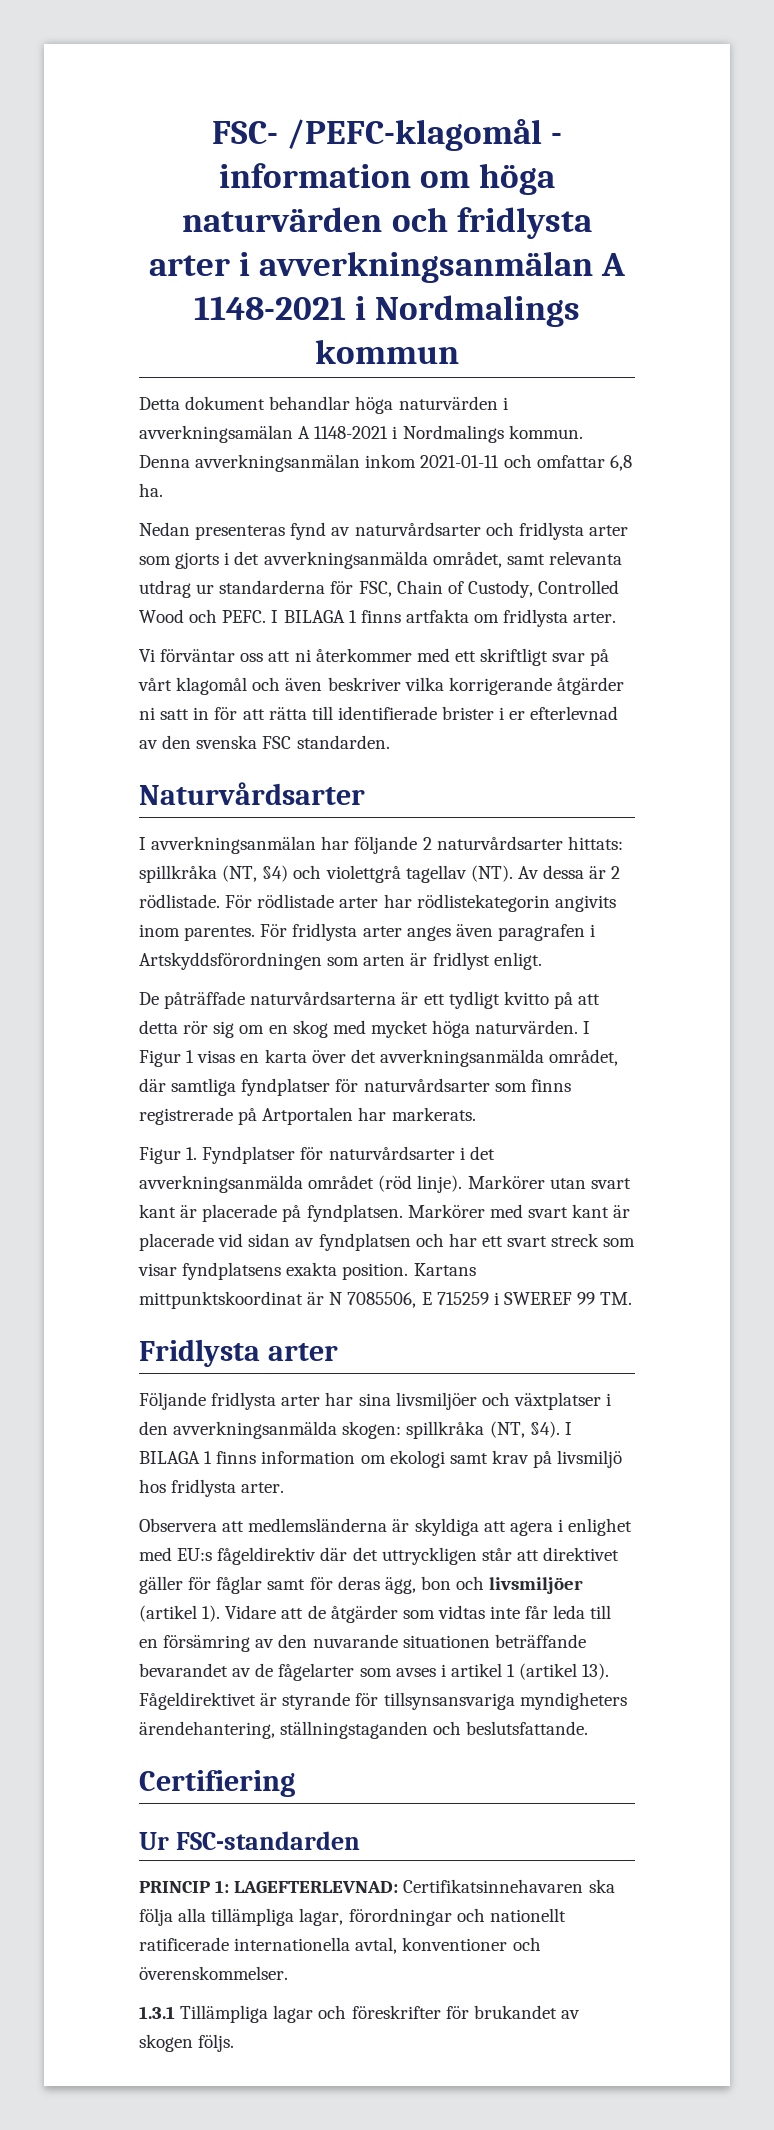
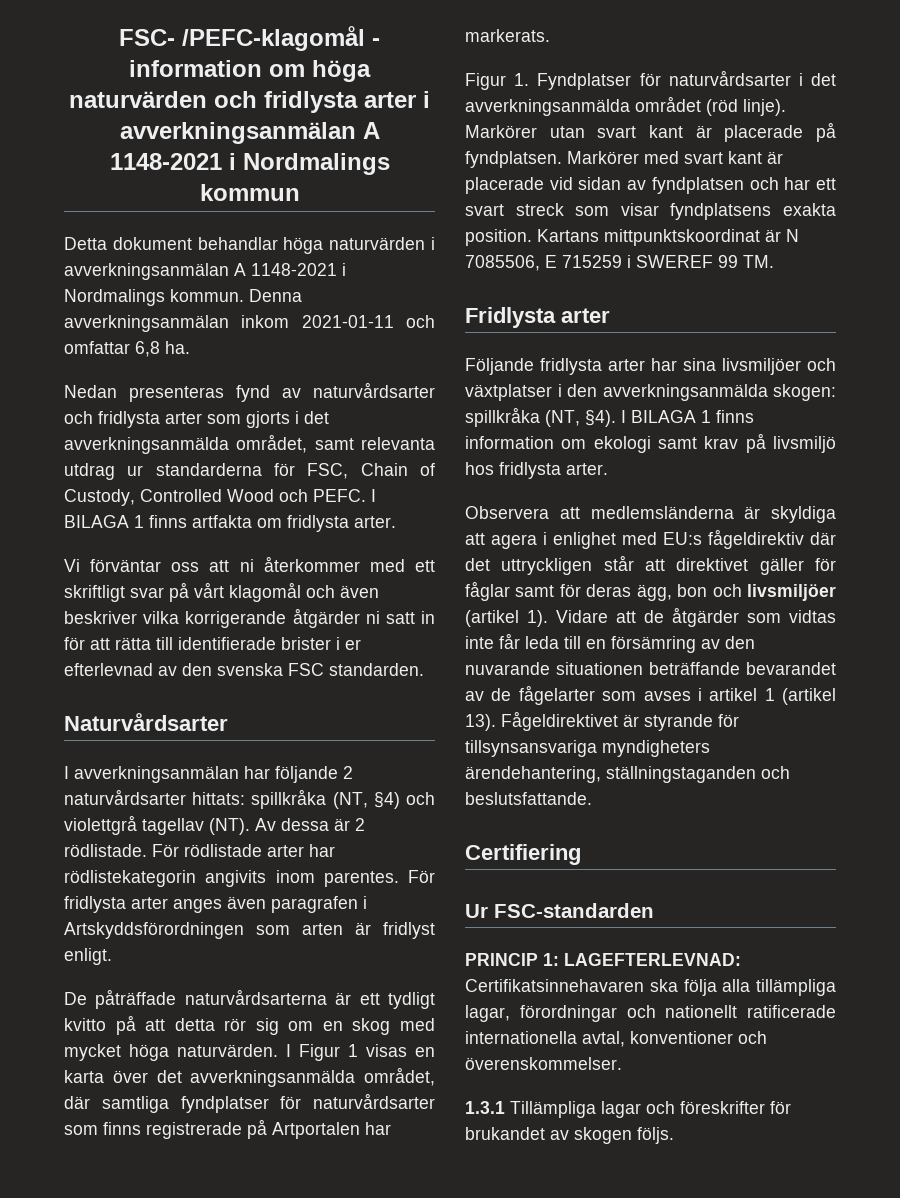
- Detta dokument behandlar höga naturvärden i avverkningsamälan A 1148-2021 i Nordmalings kommun.
+ Detta dokument behandlar höga naturvärden i avverkningsanmälan A 1148-2021 i Nordmalings kommun.

